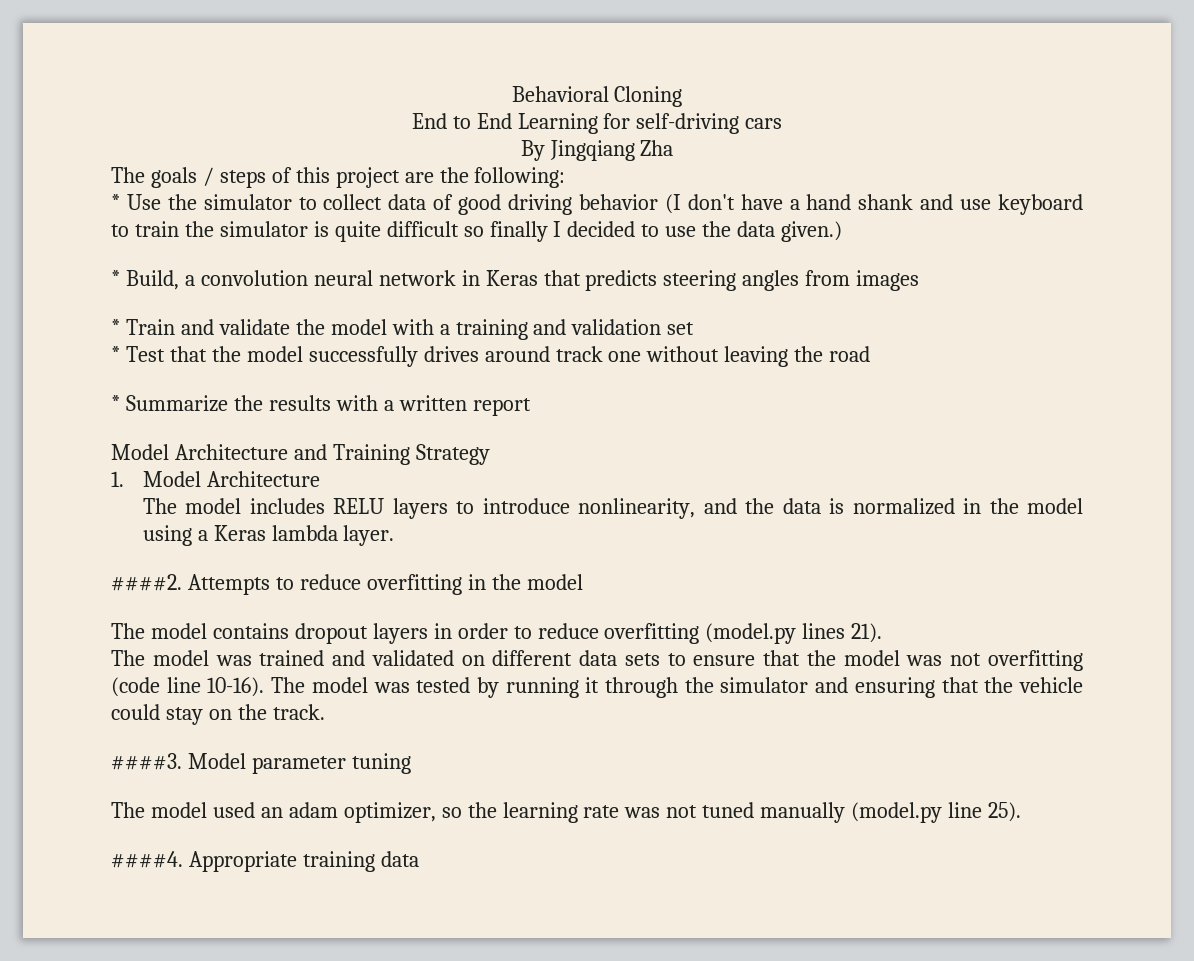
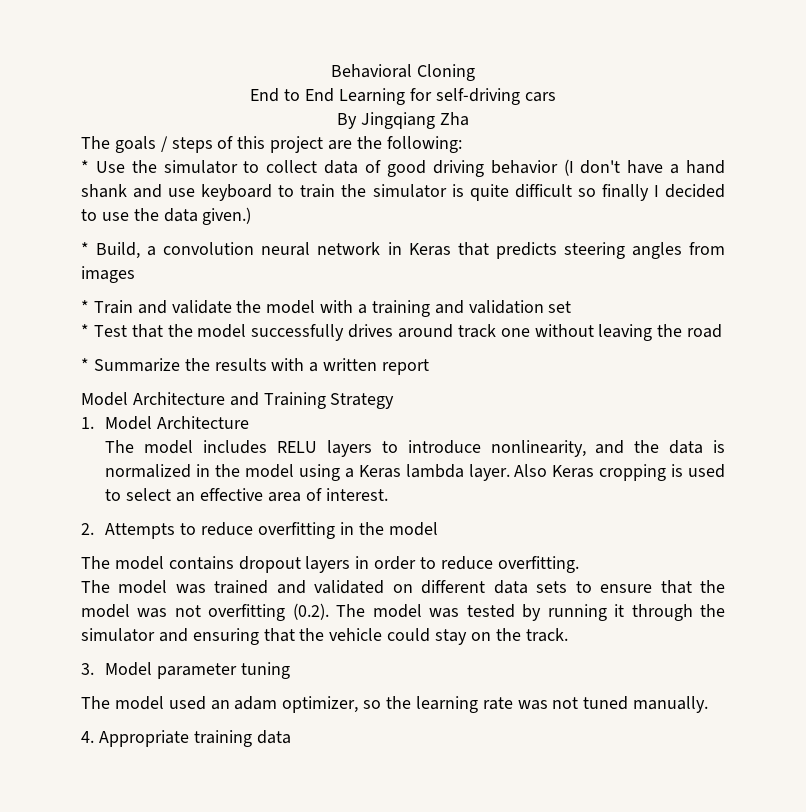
- The model includes RELU layers to introduce nonlinearity, and the data is normalized in the model using a Keras lambda layer.
- ####2. Attempts to reduce overfitting in the model
+ The model includes RELU layers to introduce nonlinearity, and the data is normalized in the model using a Keras lambda layer. Also Keras cropping is used to select an effective area of interest.
+ 2. Attempts to reduce overfitting in the model
- The model contains dropout layers in order to reduce overfitting (model.py lines 21).
+ The model contains dropout layers in order to reduce overfitting.
- The model was trained and validated on different data sets to ensure that the model was not overfitting (code line 10-16). The model was tested by running it through the simulator and ensuring that the vehicle could stay on the track.
+ The model was trained and validated on different data sets to ensure that the model was not overfitting (0.2). The model was tested by running it through the simulator and ensuring that the vehicle could stay on the track.
- ####3. Model parameter tuning
+ 3. Model parameter tuning
- The model used an adam optimizer, so the learning rate was not tuned manually (model.py line 25).
- ####4. Appropriate training data
+ The model used an adam optimizer, so the learning rate was not tuned manually.
+ 4. Appropriate training data

